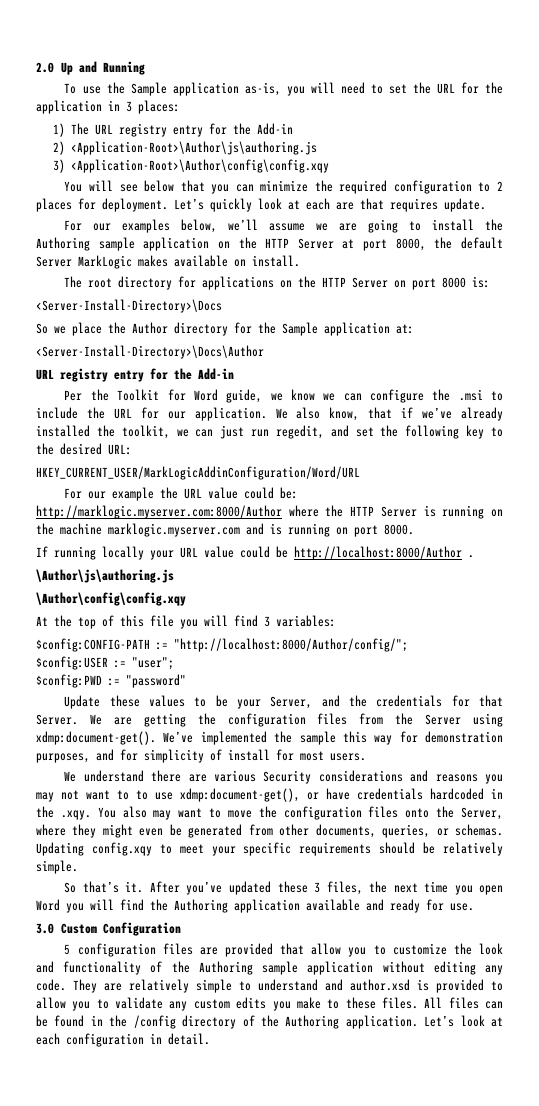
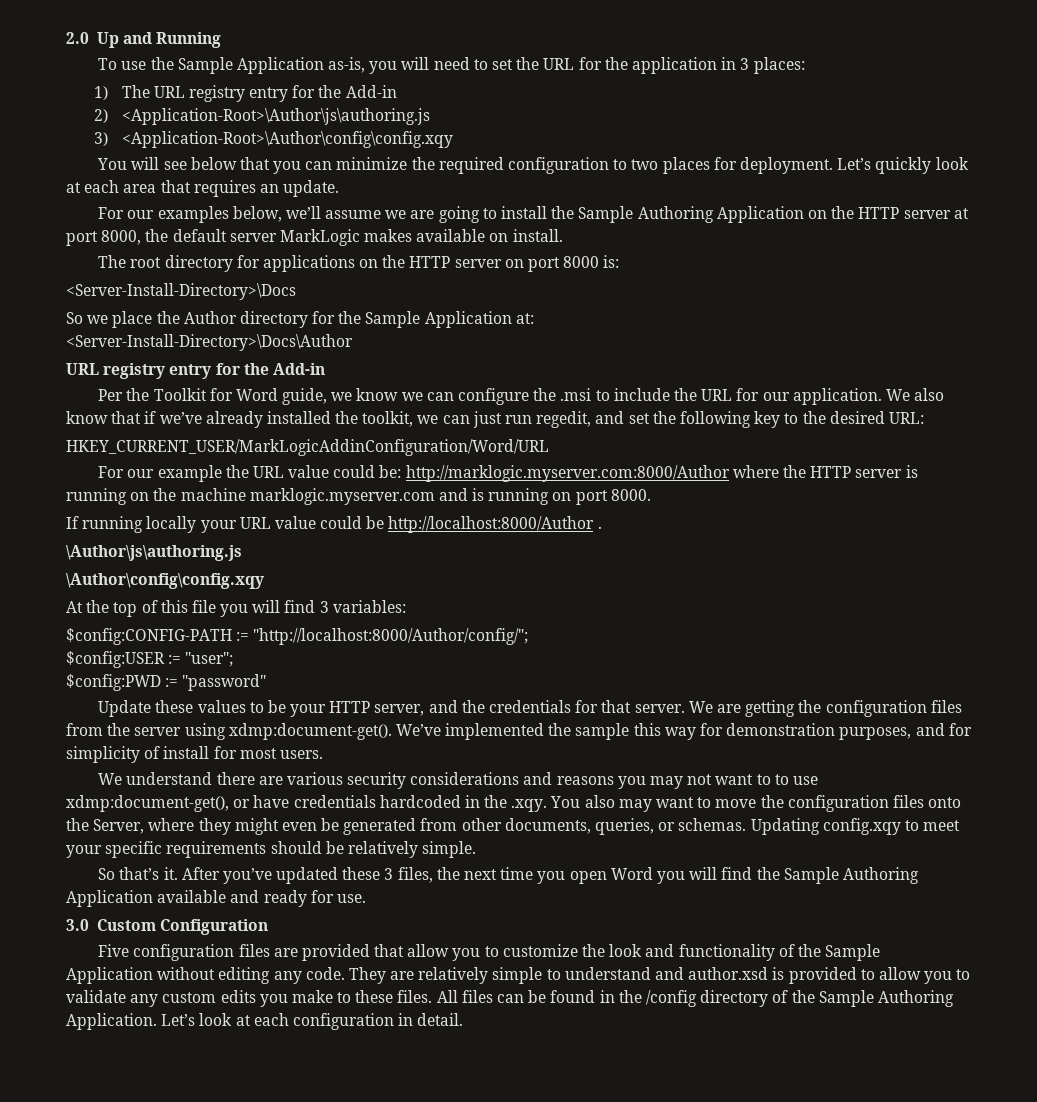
- To use the Sample application as-is, you will need to set the URL for the application in 3 places:
+ To use the Sample Application as-is, you will need to set the URL for the application in 3 places:
- You will see below that you can minimize the required configuration to 2 places for deployment.
+ You will see below that you can minimize the required configuration to two places for deployment.
- Let’s quickly look at each are that requires update.
+ Let’s quickly look at each area that requires an update.
- For our examples below, we’ll assume we are going to install the Authoring sample application on the HTTP Server at port 8000, the default Server MarkLogic makes available on install.
+ For our examples below, we’ll assume we are going to install the Sample Authoring Application on the HTTP server at port 8000, the default server MarkLogic makes available on install.
- The root directory for applications on the HTTP Server on port 8000 is:
+ The root directory for applications on the HTTP server on port 8000 is:
- So we place the Author directory for the Sample application at:
+ So we place the Author directory for the Sample Application at:
- We also know, that if we’ve already installed the toolkit, we can just run regedit, and set the following key to the desired URL:
+ We also know that if we’ve already installed the toolkit, we can just run regedit, and set the following key to the desired URL:
- For our example the URL value could be: http://marklogic.myserver.com:8000/Author where the HTTP Server is running on the machine marklogic.myserver.com and is running on port 8000.
+ For our example the URL value could be: http://marklogic.myserver.com:8000/Author where the HTTP server is running on the machine marklogic.myserver.com and is running on port 8000.
- Update these values to be your Server, and the credentials for that Server.
+ Update these values to be your HTTP server, and the credentials for that server.
- We are getting the configuration files from the Server using xdmp:document-get().
+ We are getting the configuration files from the server using xdmp:document-get().
- We understand there are various Security considerations and reasons you may not want to to use xdmp:document-get(), or have credentials hardcoded in the .xqy. You also may want to move the configuration files onto the Server, where they might even be generated from other documents, queries, or schemas.
+ We understand there are various security considerations and reasons you may not want to to use xdmp:document-get(), or have credentials hardcoded in the .xqy. You also may want to move the configuration files onto the Server, where they might even be generated from other documents, queries, or schemas.
- After you’ve updated these 3 files, the next time you open Word you will find the Authoring application available and ready for use.
+ After you’ve updated these 3 files, the next time you open Word you will find the Sample Authoring Application available and ready for use.
- 5 configuration files are provided that allow you to customize the look and functionality of the Authoring sample application without editing any code.
+ Five configuration files are provided that allow you to customize the look and functionality of the Sample Application without editing any code.
- All files can be found in the /config directory of the Authoring application.
+ All files can be found in the /config directory of the Sample Authoring Application.

